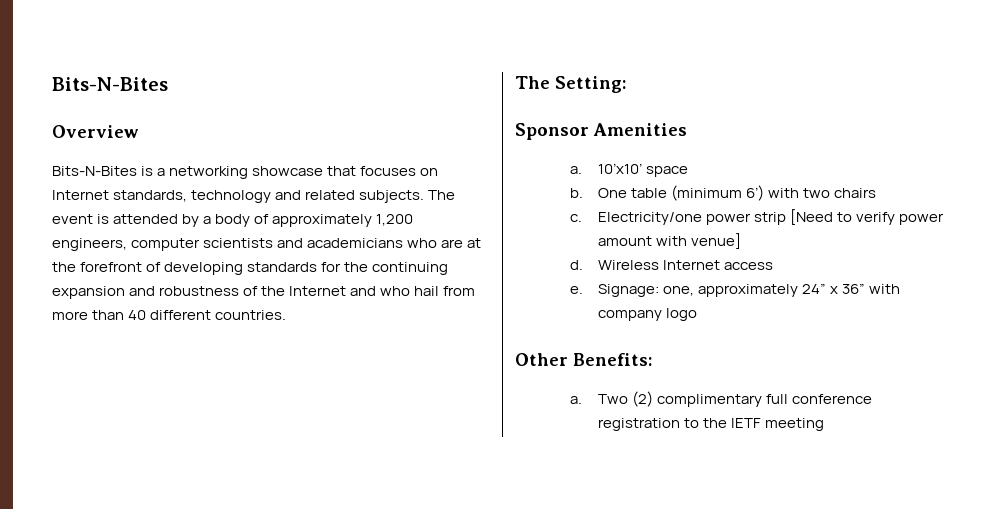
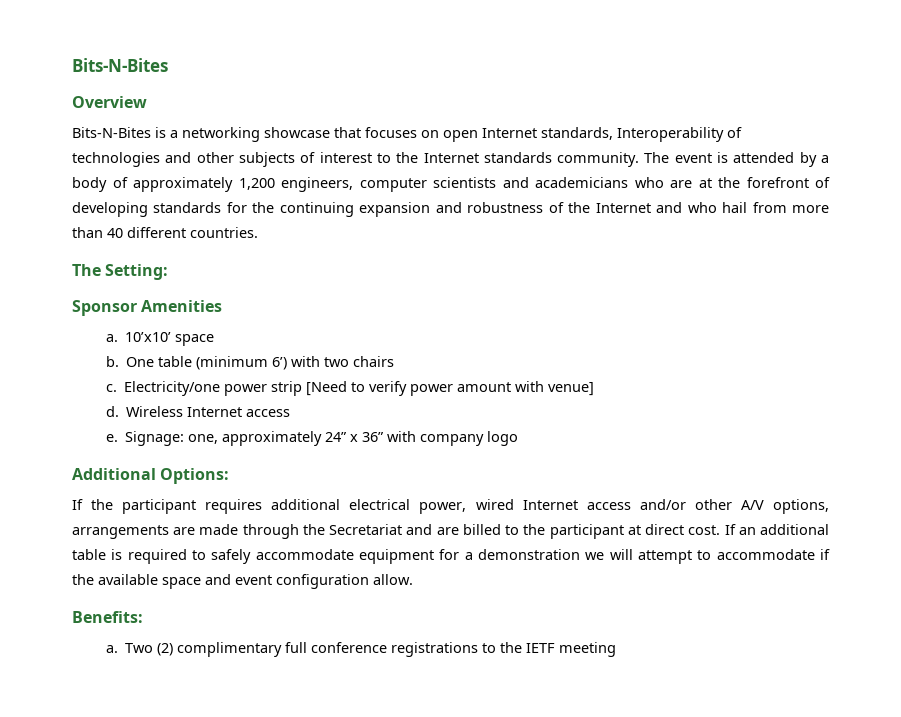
- Bits-N-Bites is a networking showcase that focuses on Internet standards, technology and related subjects.
+ Bits-N-Bites is a networking showcase that focuses on open Internet standards, Interoperability of technologies and other subjects of interest to the Internet standards community.
- Other Benefits:
+ Additional Options:
+ If the participant requires additional electrical power, wired Internet access and/or other A/V options, arrangements are made through the Secretariat and are billed to the participant at direct cost. If an additional table is required to safely accommodate equipment for a demonstration we will attempt to accommodate if the available space and event configuration allow.
+ Benefits:
- Two (2) complimentary full conference registration to the IETF meeting
+ Two (2) complimentary full conference registrations to the IETF meeting

